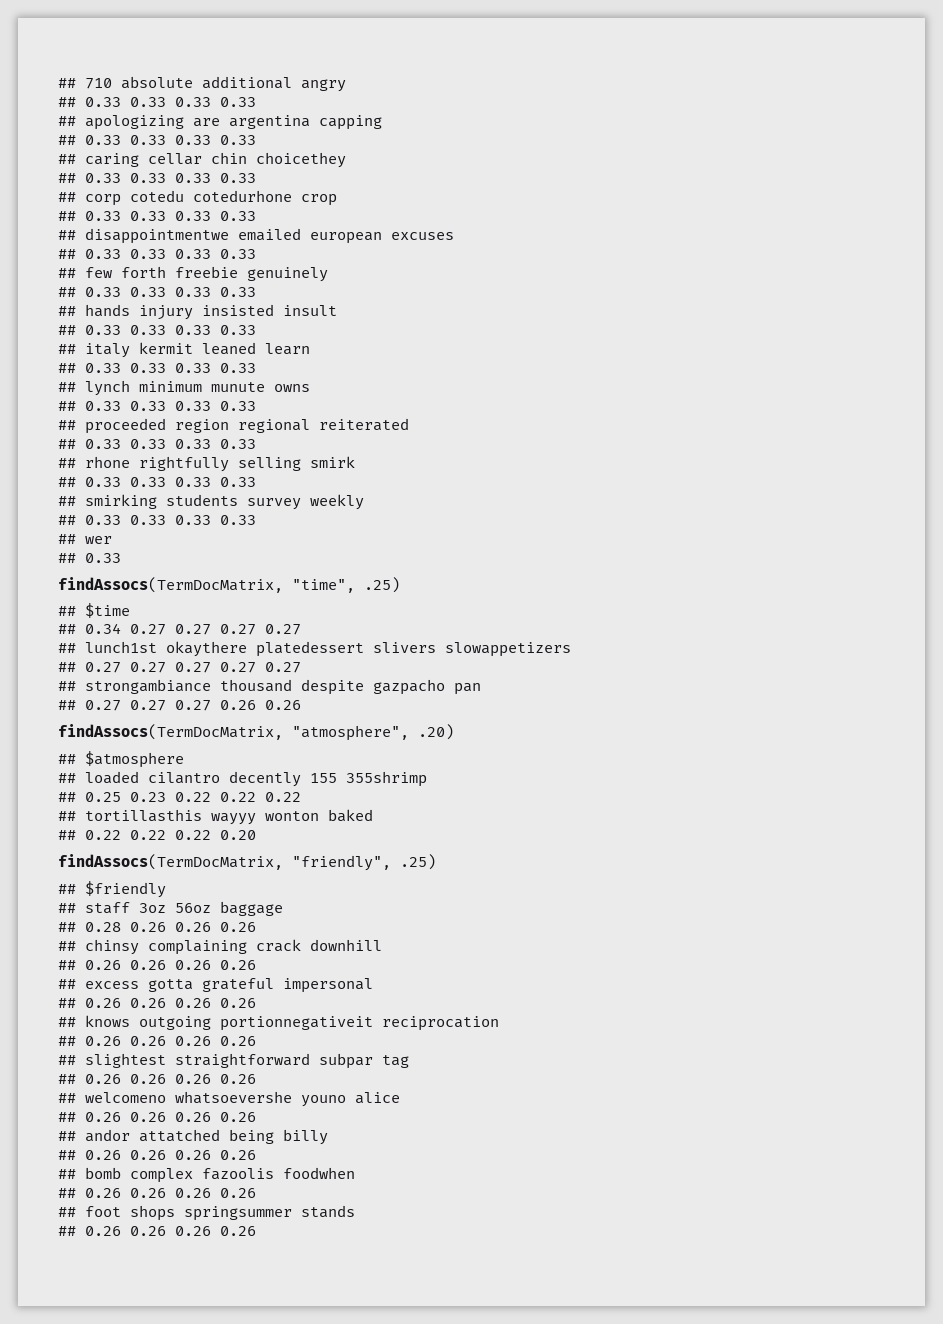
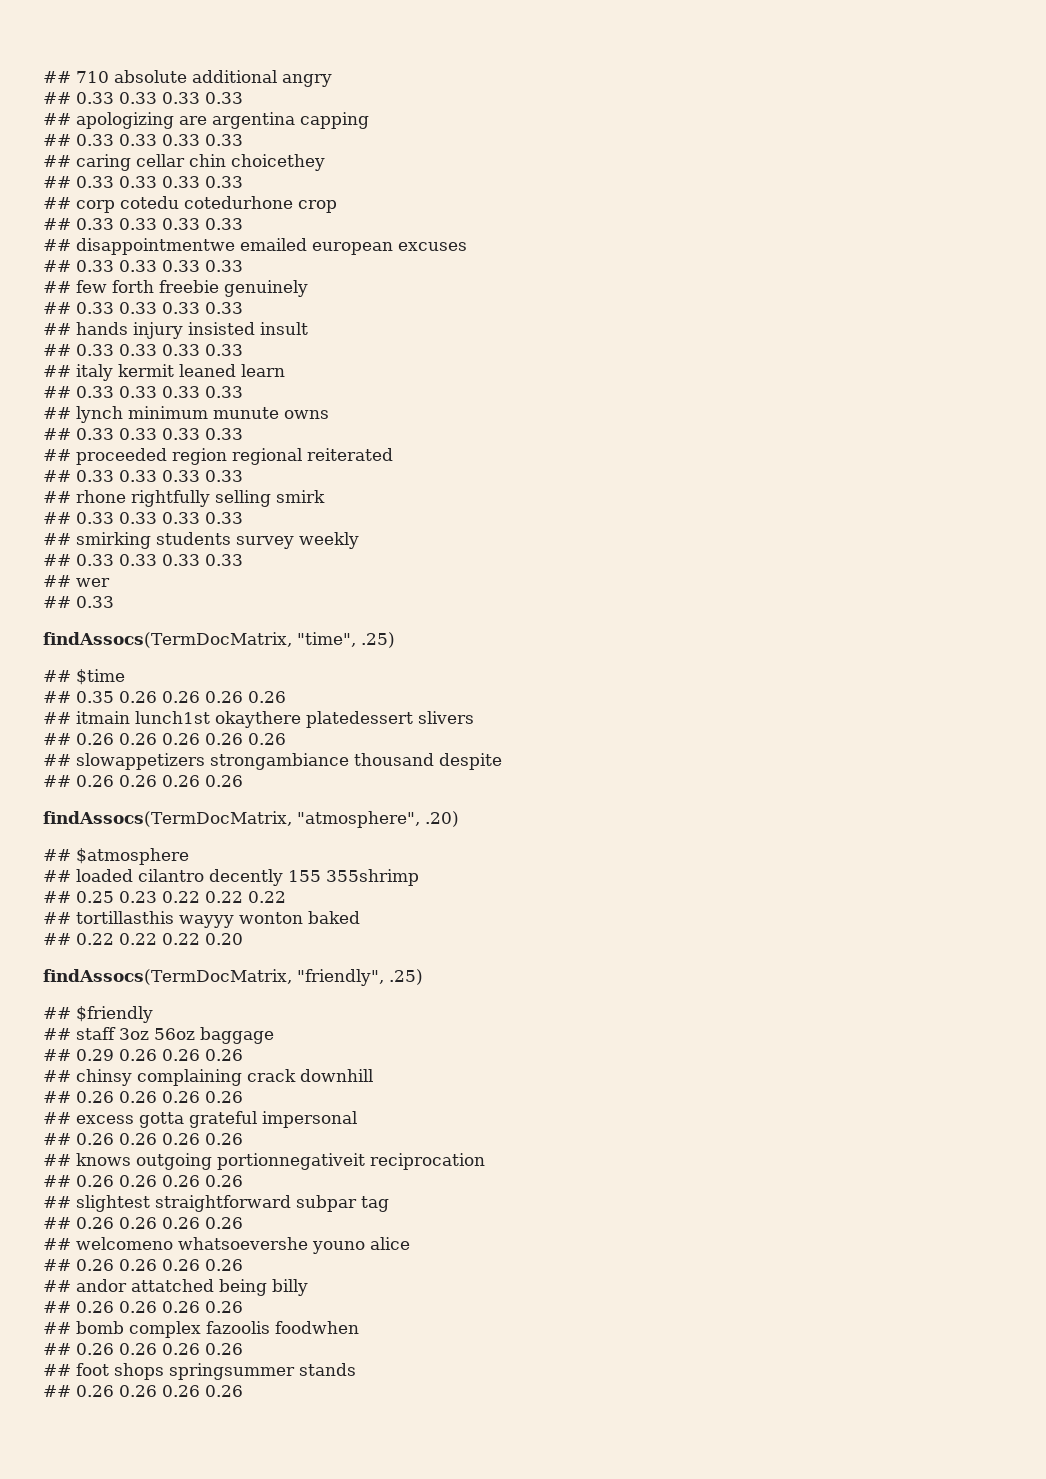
- ## 0.34 0.27 0.27 0.27 0.27
- ## lunch1st okaythere platedessert slivers slowappetizers
- ## 0.27 0.27 0.27 0.27 0.27
- ## strongambiance thousand despite gazpacho pan
- ## 0.27 0.27 0.27 0.26 0.26
+ ## 0.35 0.26 0.26 0.26 0.26
+ ## itmain lunch1st okaythere platedessert slivers
+ ## 0.26 0.26 0.26 0.26 0.26
+ ## slowappetizers strongambiance thousand despite
+ ## 0.26 0.26 0.26 0.26
- ## 0.28 0.26 0.26 0.26
+ ## 0.29 0.26 0.26 0.26

